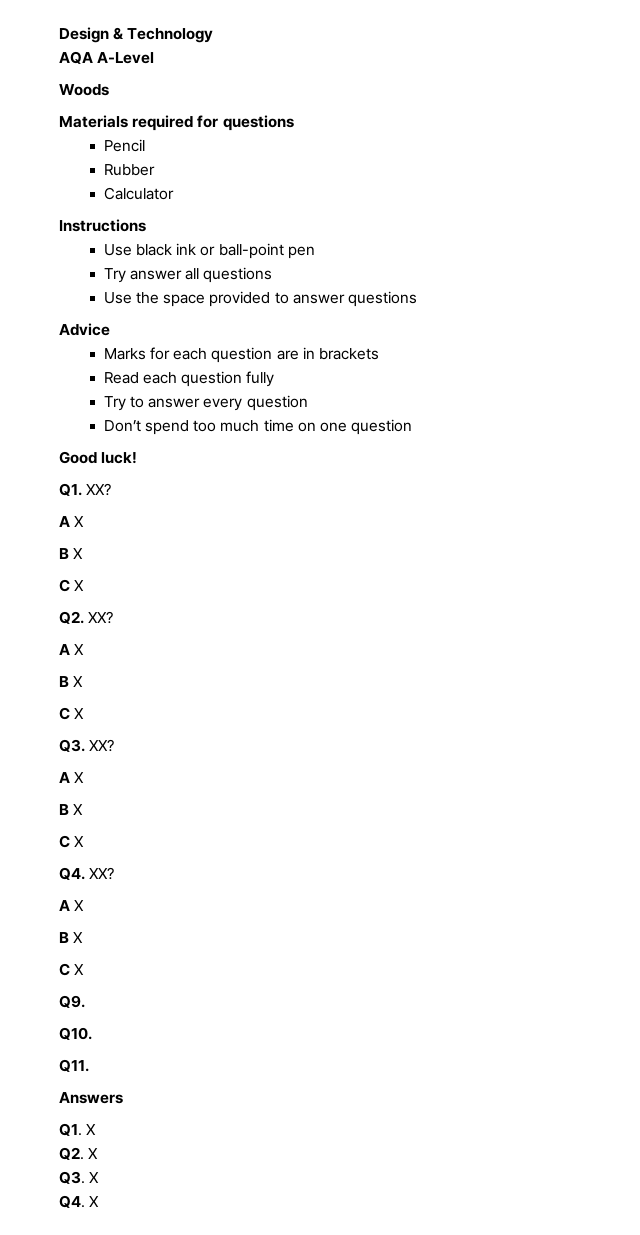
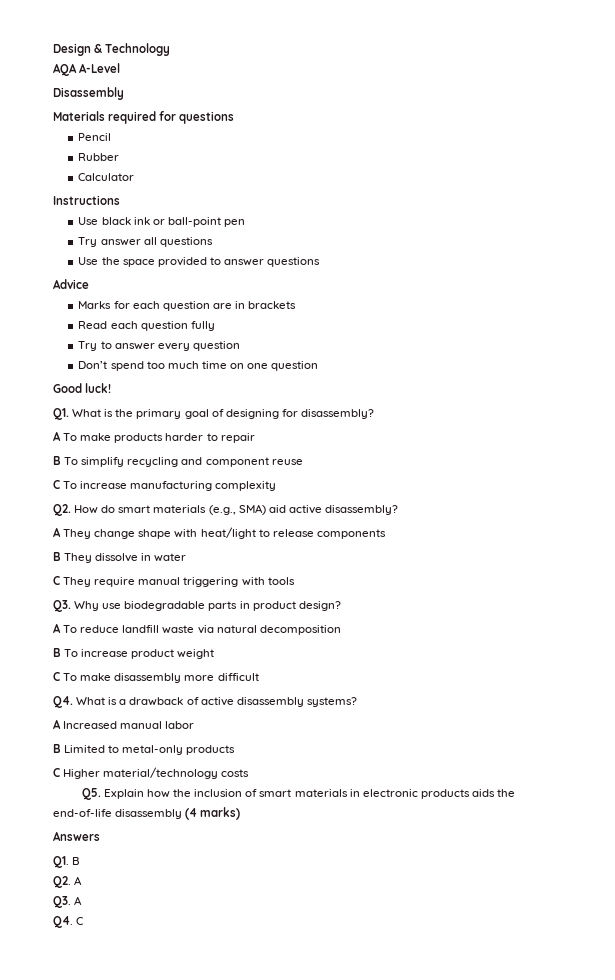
- Woods
+ Disassembly
- Q1. XX?
- A X
- B X
- C X
- Q2. XX?
- A X
- B X
- C X
- Q3. XX?
- A X
- B X
- C X
- Q4. XX?
- A X
- B X
- C X
- Q9.
- Q10.
- Q11.
+ Q1. What is the primary goal of designing for disassembly?
+ A To make products harder to repair
+ B To simplify recycling and component reuse
+ C To increase manufacturing complexity
+ Q2. How do smart materials (e.g., SMA) aid active disassembly?
+ A They change shape with heat/light to release components
+ B They dissolve in water
+ C They require manual triggering with tools
+ Q3. Why use biodegradable parts in product design?
+ A To reduce landfill waste via natural decomposition
+ B To increase product weight
+ C To make disassembly more difficult
+ Q4. What is a drawback of active disassembly systems?
+ A Increased manual labor
+ B Limited to metal-only products
+ C Higher material/technology costs
+ Q5. Explain how the inclusion of smart materials in electronic products aids the end-of-life disassembly (4 marks)
- Q1. X
- Q2. X
- Q3. X
- Q4. X
+ Q1. B
+ Q2. A
+ Q3. A
+ Q4. C

